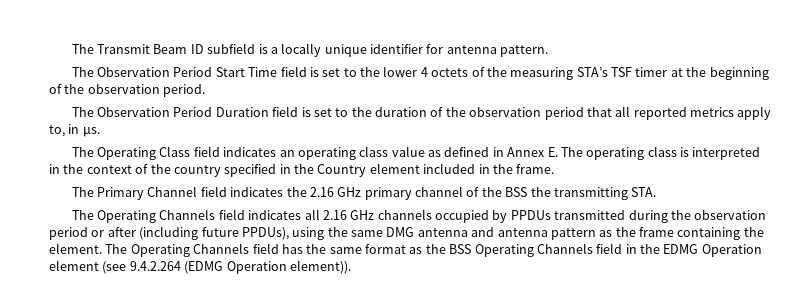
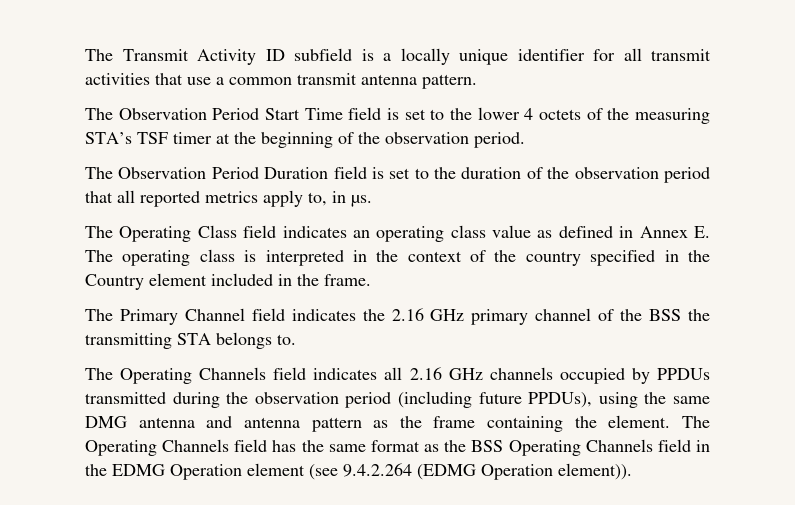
- The Transmit Beam ID subfield is a locally unique identifier for antenna pattern.
+ The Transmit Activity ID subfield is a locally unique identifier for all transmit activities that use a common transmit antenna pattern.
- The Primary Channel field indicates the 2.16 GHz primary channel of the BSS the transmitting STA.
+ The Primary Channel field indicates the 2.16 GHz primary channel of the BSS the transmitting STA belongs to.
- The Operating Channels field indicates all 2.16 GHz channels occupied by PPDUs transmitted during the observation period or after (including future PPDUs), using the same DMG antenna and antenna pattern as the frame containing the element.
+ The Operating Channels field indicates all 2.16 GHz channels occupied by PPDUs transmitted during the observation period (including future PPDUs), using the same DMG antenna and antenna pattern as the frame containing the element.

